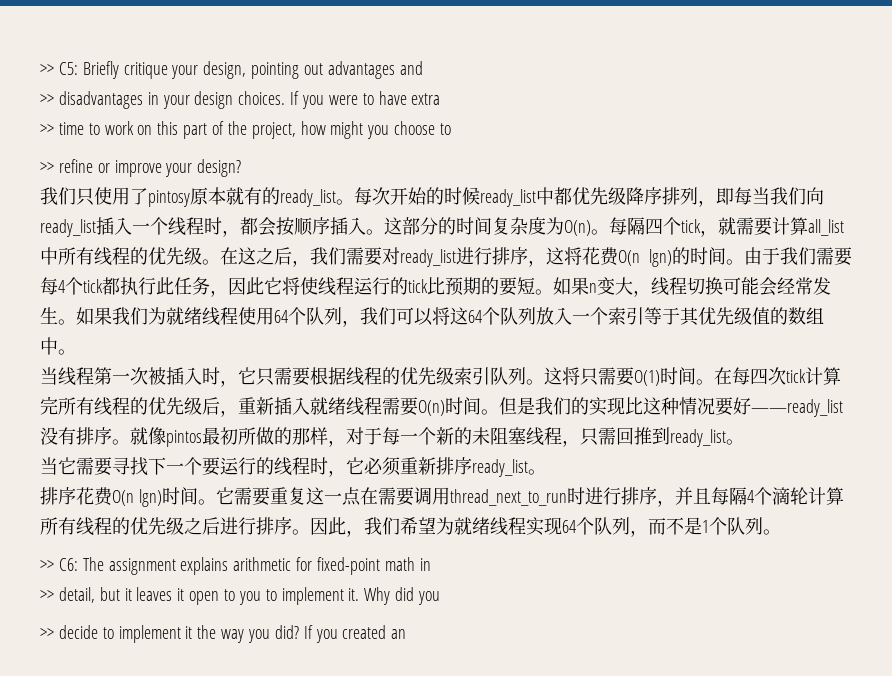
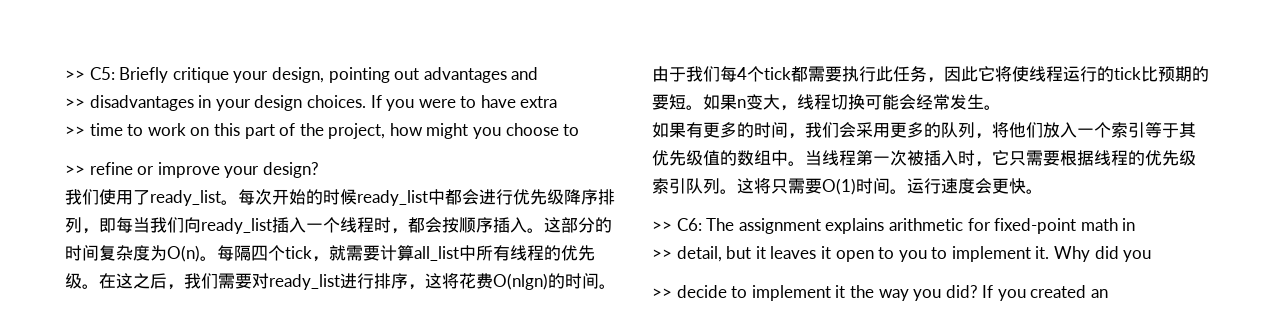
- 我们只使用了pintosy原本就有的ready_list。
+ 我们使用了ready_list。
- 每次开始的时候ready_list中都优先级降序排列，即每当我们向ready_list插入一个线程时，都会按顺序插入。
+ 每次开始的时候ready_list中都会进行优先级降序排列，即每当我们向ready_list插入一个线程时，都会按顺序插入。
- 在这之后，我们需要对ready_list进行排序，这将花费O(n lgn)的时间。
+ 在这之后，我们需要对ready_list进行排序，这将花费O(nlgn)的时间。
- 由于我们需要每4个tick都执行此任务，因此它将使线程运行的tick比预期的要短。
+ 由于我们每4个tick都需要执行此任务，因此它将使线程运行的tick比预期的要短。
- 如果n变大，线程切换可能会经常发生。如果我们为就绪线程使用64个队列，我们可以将这64个队列放入一个索引等于其优先级值的数组中。
- 当线程第一次被插入时，它只需要根据线程的优先级索引队列。
+ 如果n变大，线程切换可能会经常发生。
+ 如果有更多的时间，我们会采用更多的队列，将他们放入一个索引等于其优先级值的数组中。当线程第一次被插入时，它只需要根据线程的优先级索引队列。
- 在每四次tick计算完所有线程的优先级后，重新插入就绪线程需要O(n)时间。但是我们的实现比这种情况要好——ready_list没有排序。就像pintos最初所做的那样，对于每一个新的未阻塞线程，只需回推到ready_list。
- 当它需要寻找下一个要运行的线程时，它必须重新排序ready_list。
- 排序花费O(n lgn)时间。它需要重复这一点在需要调用thread_next_to_run时进行排序，并且每隔4个滴轮计算所有线程的优先级之后进行排序。因此，我们希望为就绪线程实现64个队列，而不是1个队列。
+ 运行速度会更快。

